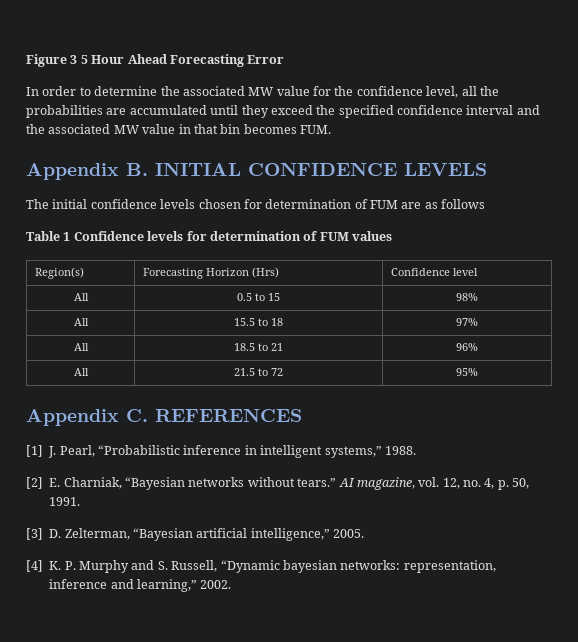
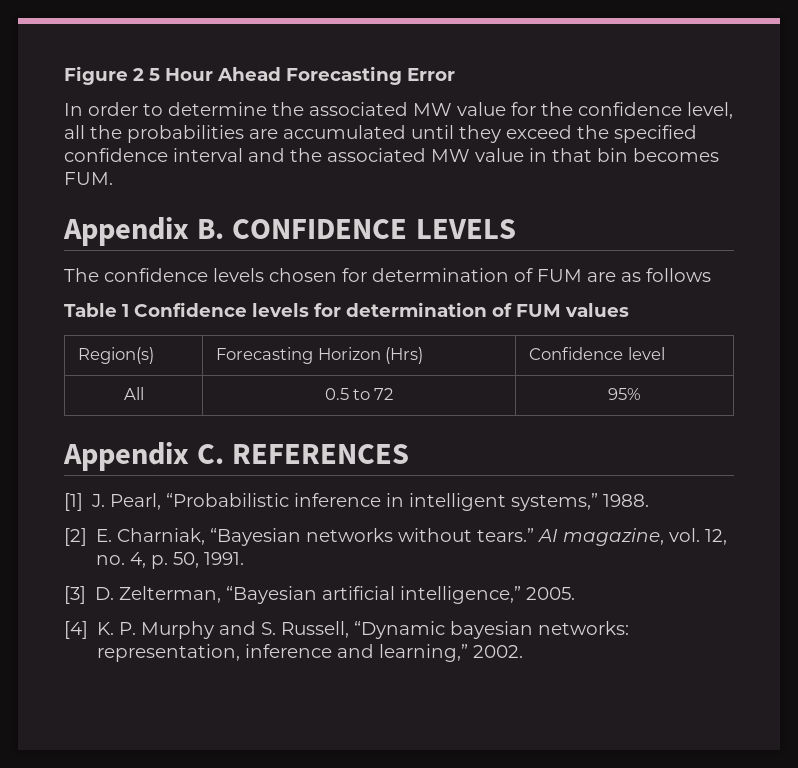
- Figure 3 5 Hour Ahead Forecasting Error
+ Figure 2 5 Hour Ahead Forecasting Error
- Appendix B. INITIAL CONFIDENCE LEVELS
+ Appendix B. CONFIDENCE LEVELS
- The initial confidence levels chosen for determination of FUM are as follows
+ The confidence levels chosen for determination of FUM are as follows
- All | 0.5 to 15 | 98%
- All | 15.5 to 18 | 97%
- All | 18.5 to 21 | 96%
- All | 21.5 to 72 | 95%
+ All | 0.5 to 72 | 95%

